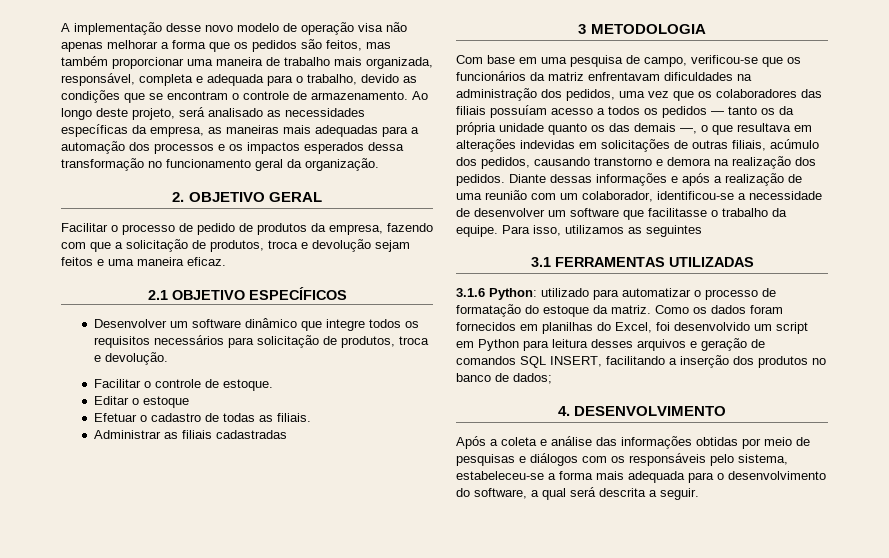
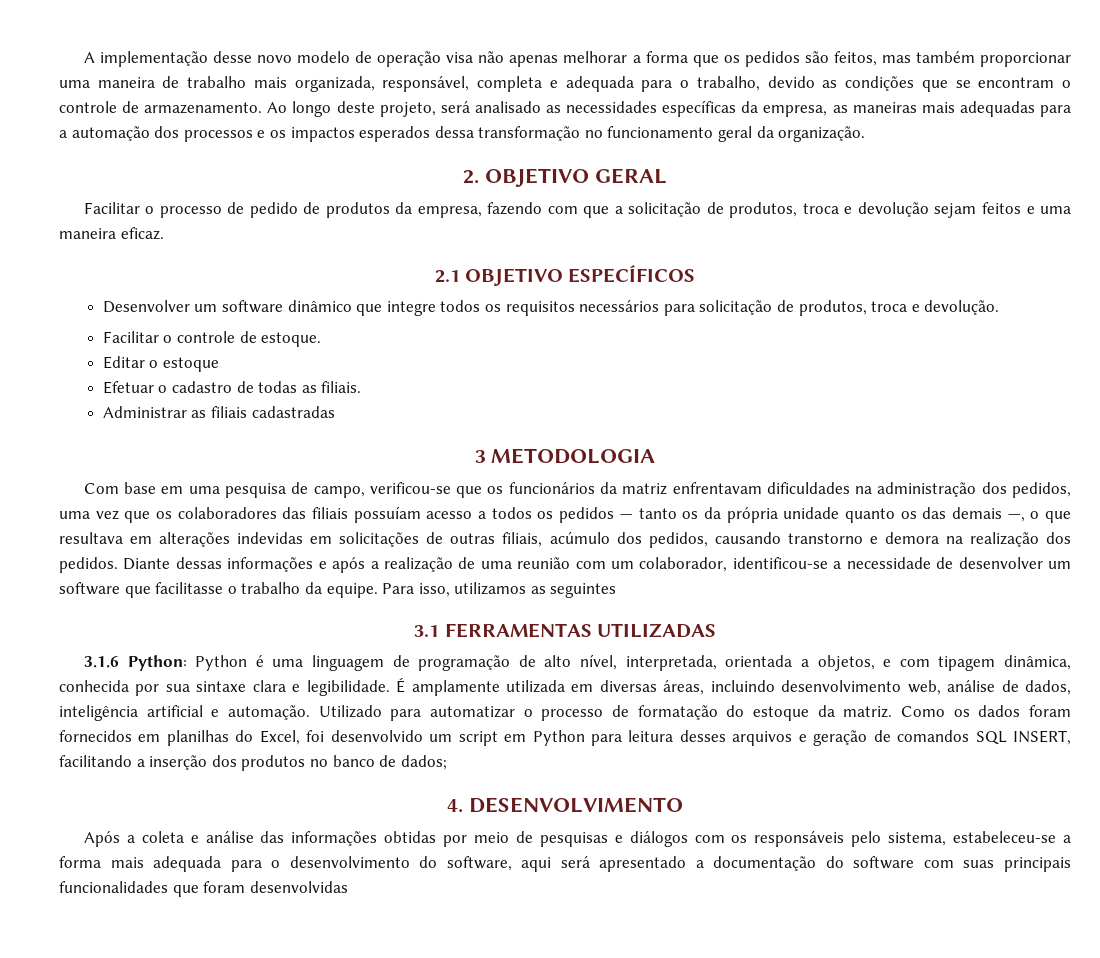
- 3.1.6 Python: utilizado para automatizar o processo de formatação do estoque da matriz.
+ 3.1.6 Python: Python é uma linguagem de programação de alto nível, interpretada, orientada a objetos, e com tipagem dinâmica, conhecida por sua sintaxe clara e legibilidade. É amplamente utilizada em diversas áreas, incluindo desenvolvimento web, análise de dados, inteligência artificial e automação. Utilizado para automatizar o processo de formatação do estoque da matriz.
- Após a coleta e análise das informações obtidas por meio de pesquisas e diálogos com os responsáveis pelo sistema, estabeleceu-se a forma mais adequada para o desenvolvimento do software, a qual será descrita a seguir.
+ Após a coleta e análise das informações obtidas por meio de pesquisas e diálogos com os responsáveis pelo sistema, estabeleceu-se a forma mais adequada para o desenvolvimento do software, aqui será apresentado a documentação do software com suas principais funcionalidades que foram desenvolvidas

